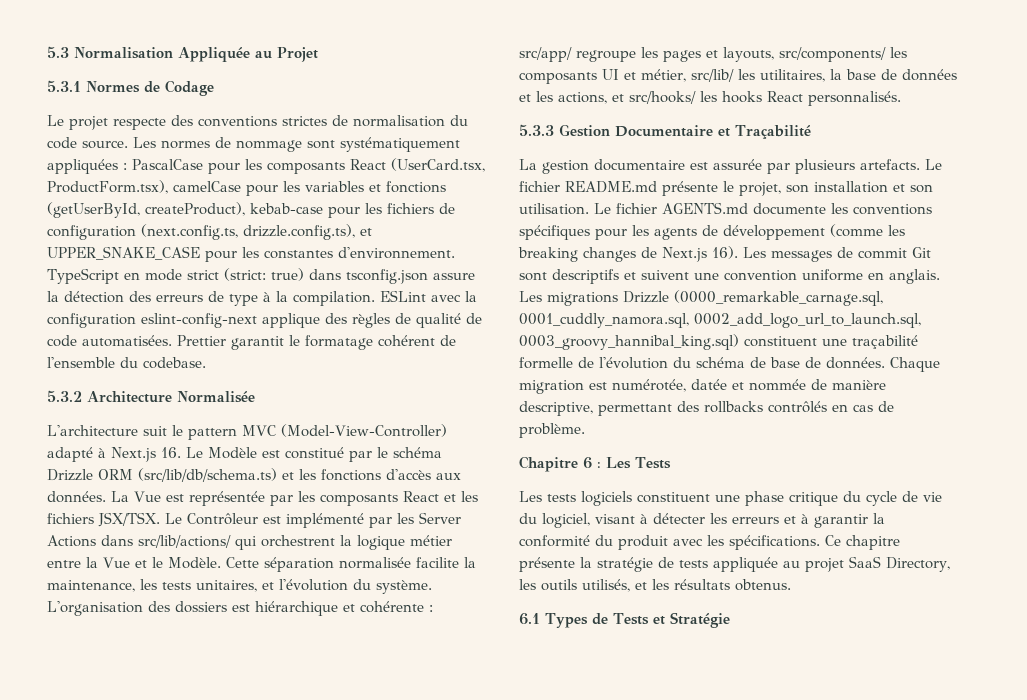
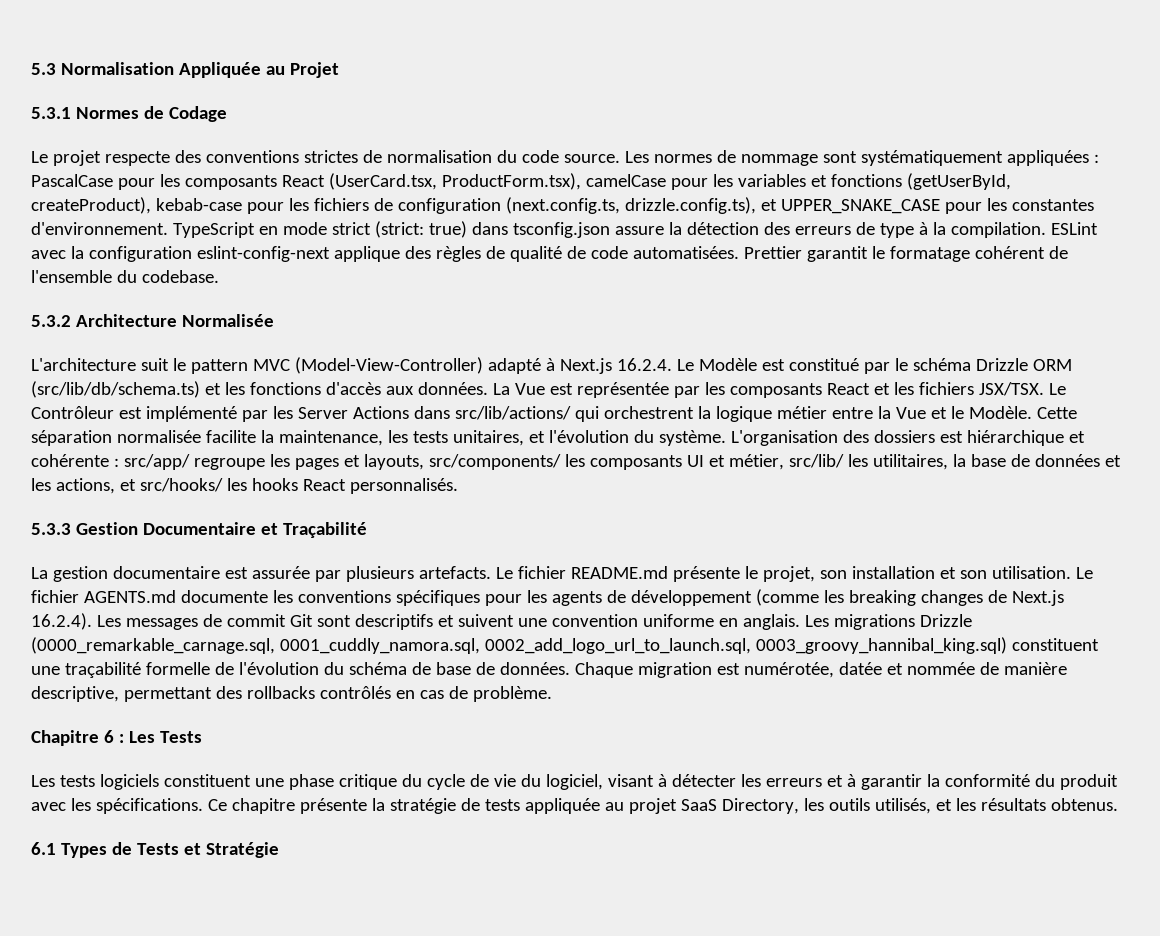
- L'architecture suit le pattern MVC (Model-View-Controller) adapté à Next.js 16. Le Modèle est constitué par le schéma Drizzle ORM (src/lib/db/schema.ts) et les fonctions d'accès aux données.
+ L'architecture suit le pattern MVC (Model-View-Controller) adapté à Next.js 16.2.4. Le Modèle est constitué par le schéma Drizzle ORM (src/lib/db/schema.ts) et les fonctions d'accès aux données.
- Le fichier AGENTS.md documente les conventions spécifiques pour les agents de développement (comme les breaking changes de Next.js 16). Les messages de commit Git sont descriptifs et suivent une convention uniforme en anglais.
+ Le fichier AGENTS.md documente les conventions spécifiques pour les agents de développement (comme les breaking changes de Next.js 16.2.4). Les messages de commit Git sont descriptifs et suivent une convention uniforme en anglais.

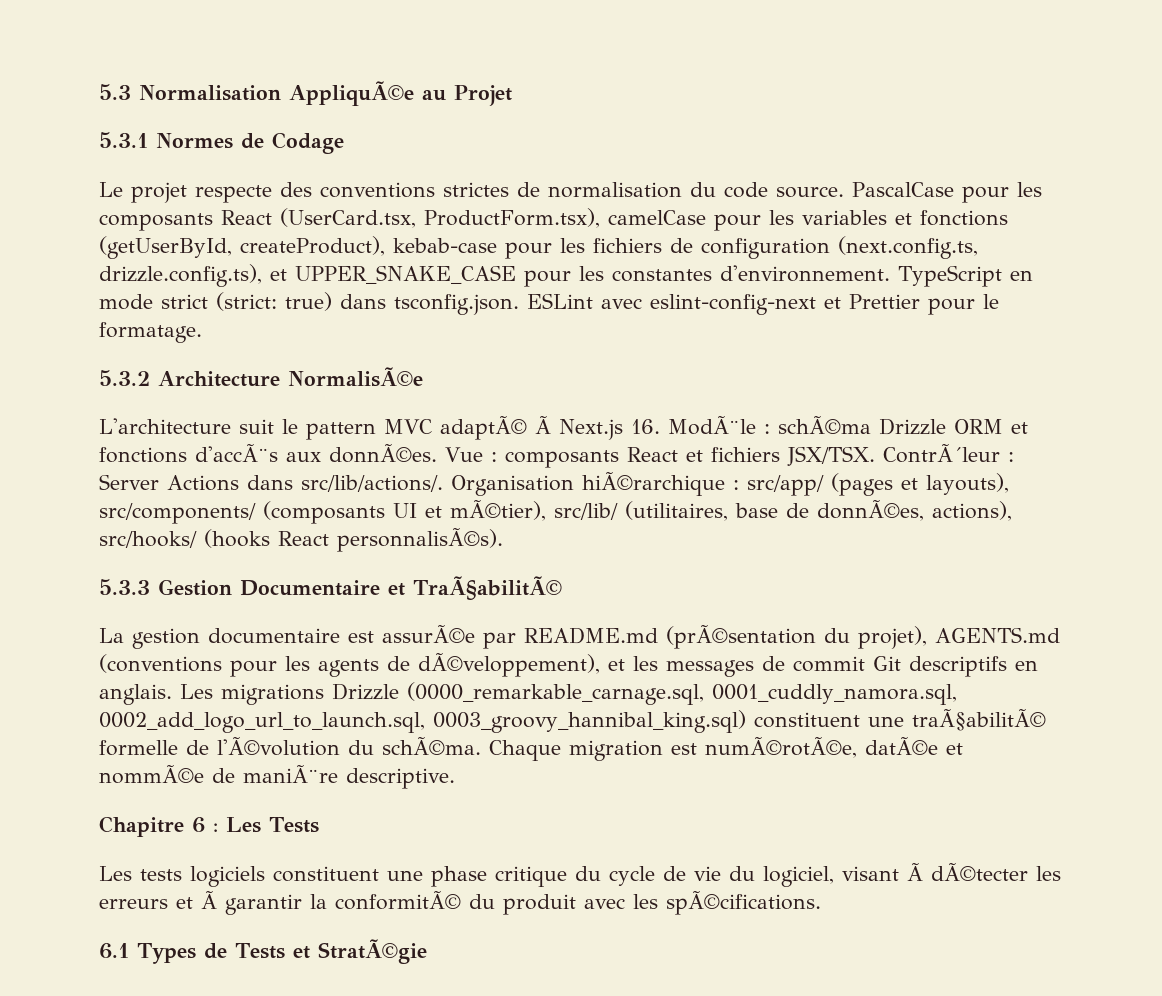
- 5.3 Normalisation Appliquée au Projet
+ 5.3 Normalisation AppliquÃ©e au Projet
- Les normes de nommage sont systématiquement appliquées : PascalCase pour les composants React (UserCard.tsx, ProductForm.tsx), camelCase pour les variables et fonctions (getUserById, createProduct), kebab-case pour les fichiers de configuration (next.config.ts, drizzle.config.ts), et UPPER_SNAKE_CASE pour les constantes d'environnement.
+ PascalCase pour les composants React (UserCard.tsx, ProductForm.tsx), camelCase pour les variables et fonctions (getUserById, createProduct), kebab-case pour les fichiers de configuration (next.config.ts, drizzle.config.ts), et UPPER_SNAKE_CASE pour les constantes d'environnement.
- TypeScript en mode strict (strict: true) dans tsconfig.json assure la détection des erreurs de type à la compilation. ESLint avec la configuration eslint-config-next applique des règles de qualité de code automatisées. Prettier garantit le formatage cohérent de l'ensemble du codebase.
+ TypeScript en mode strict (strict: true) dans tsconfig.json. ESLint avec eslint-config-next et Prettier pour le formatage.
- 5.3.2 Architecture Normalisée
+ 5.3.2 Architecture NormalisÃ©e
- L'architecture suit le pattern MVC (Model-View-Controller) adapté à Next.js 16.2.4. Le Modèle est constitué par le schéma Drizzle ORM (src/lib/db/schema.ts) et les fonctions d'accès aux données. La Vue est représentée par les composants React et les fichiers JSX/TSX.
+ L'architecture suit le pattern MVC adaptÃ© Ã Next.js 16. ModÃ¨le : schÃ©ma Drizzle ORM et fonctions d'accÃ¨s aux donnÃ©es. Vue : composants React et fichiers JSX/TSX.
- Le Contrôleur est implémenté par les Server Actions dans src/lib/actions/ qui orchestrent la logique métier entre la Vue et le Modèle. Cette séparation normalisée facilite la maintenance, les tests unitaires, et l'évolution du système. L'organisation des dossiers est hiérarchique et cohérente : src/app/ regroupe les pages et layouts, src/components/ les composants UI et métier, src/lib/ les utilitaires, la base de données et les actions, et src/hooks/ les hooks React personnalisés.
+ ContrÃ´leur : Server Actions dans src/lib/actions/. Organisation hiÃ©rarchique : src/app/ (pages et layouts), src/components/ (composants UI et mÃ©tier), src/lib/ (utilitaires, base de donnÃ©es, actions), src/hooks/ (hooks React personnalisÃ©s).
- 5.3.3 Gestion Documentaire et Traçabilité
+ 5.3.3 Gestion Documentaire et TraÃ§abilitÃ©
- La gestion documentaire est assurée par plusieurs artefacts. Le fichier README.md présente le projet, son installation et son utilisation. Le fichier AGENTS.md documente les conventions spécifiques pour les agents de développement (comme les breaking changes de Next.js 16.2.4). Les messages de commit Git sont descriptifs et suivent une convention uniforme en anglais.
+ La gestion documentaire est assurÃ©e par README.md (prÃ©sentation du projet), AGENTS.md (conventions pour les agents de dÃ©veloppement), et les messages de commit Git descriptifs en anglais.
- Les migrations Drizzle (0000_remarkable_carnage.sql, 0001_cuddly_namora.sql, 0002_add_logo_url_to_launch.sql, 0003_groovy_hannibal_king.sql) constituent une traçabilité formelle de l'évolution du schéma de base de données. Chaque migration est numérotée, datée et nommée de manière descriptive, permettant des rollbacks contrôlés en cas de problème.
+ Les migrations Drizzle (0000_remarkable_carnage.sql, 0001_cuddly_namora.sql, 0002_add_logo_url_to_launch.sql, 0003_groovy_hannibal_king.sql) constituent une traÃ§abilitÃ© formelle de l'Ã©volution du schÃ©ma. Chaque migration est numÃ©rotÃ©e, datÃ©e et nommÃ©e de maniÃ¨re descriptive.
- Les tests logiciels constituent une phase critique du cycle de vie du logiciel, visant à détecter les erreurs et à garantir la conformité du produit avec les spécifications. Ce chapitre présente la stratégie de tests appliquée au projet SaaS Directory, les outils utilisés, et les résultats obtenus.
+ Les tests logiciels constituent une phase critique du cycle de vie du logiciel, visant Ã dÃ©tecter les erreurs et Ã garantir la conformitÃ© du produit avec les spÃ©cifications.
- 6.1 Types de Tests et Stratégie
+ 6.1 Types de Tests et StratÃ©gie

